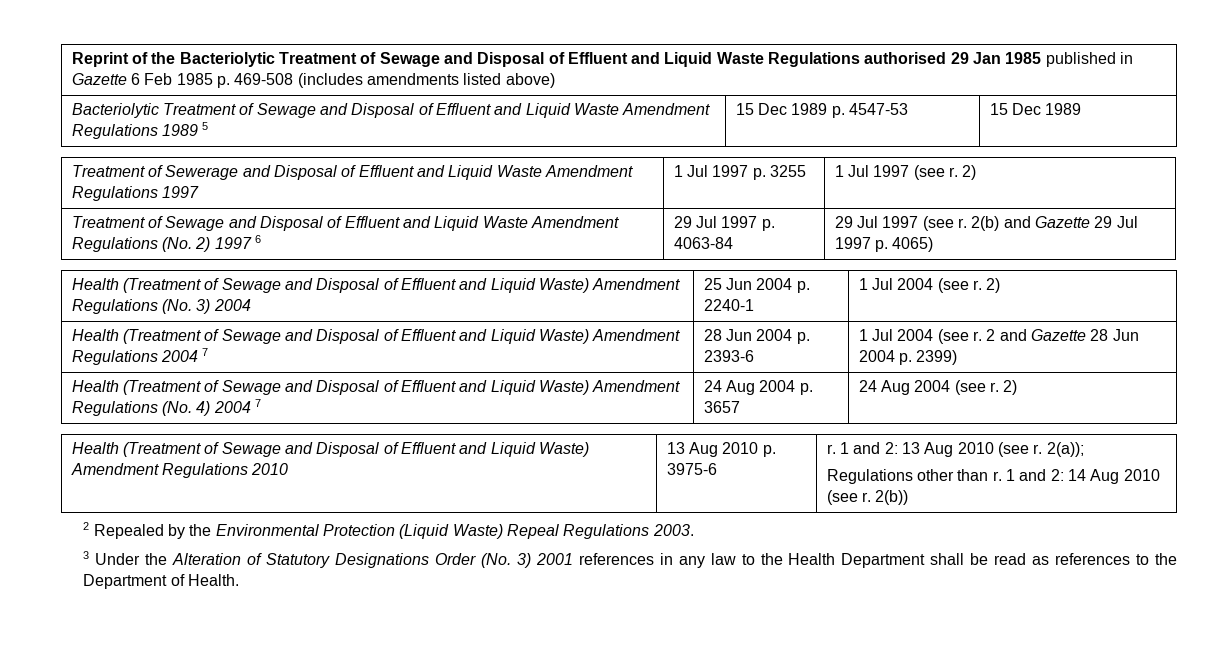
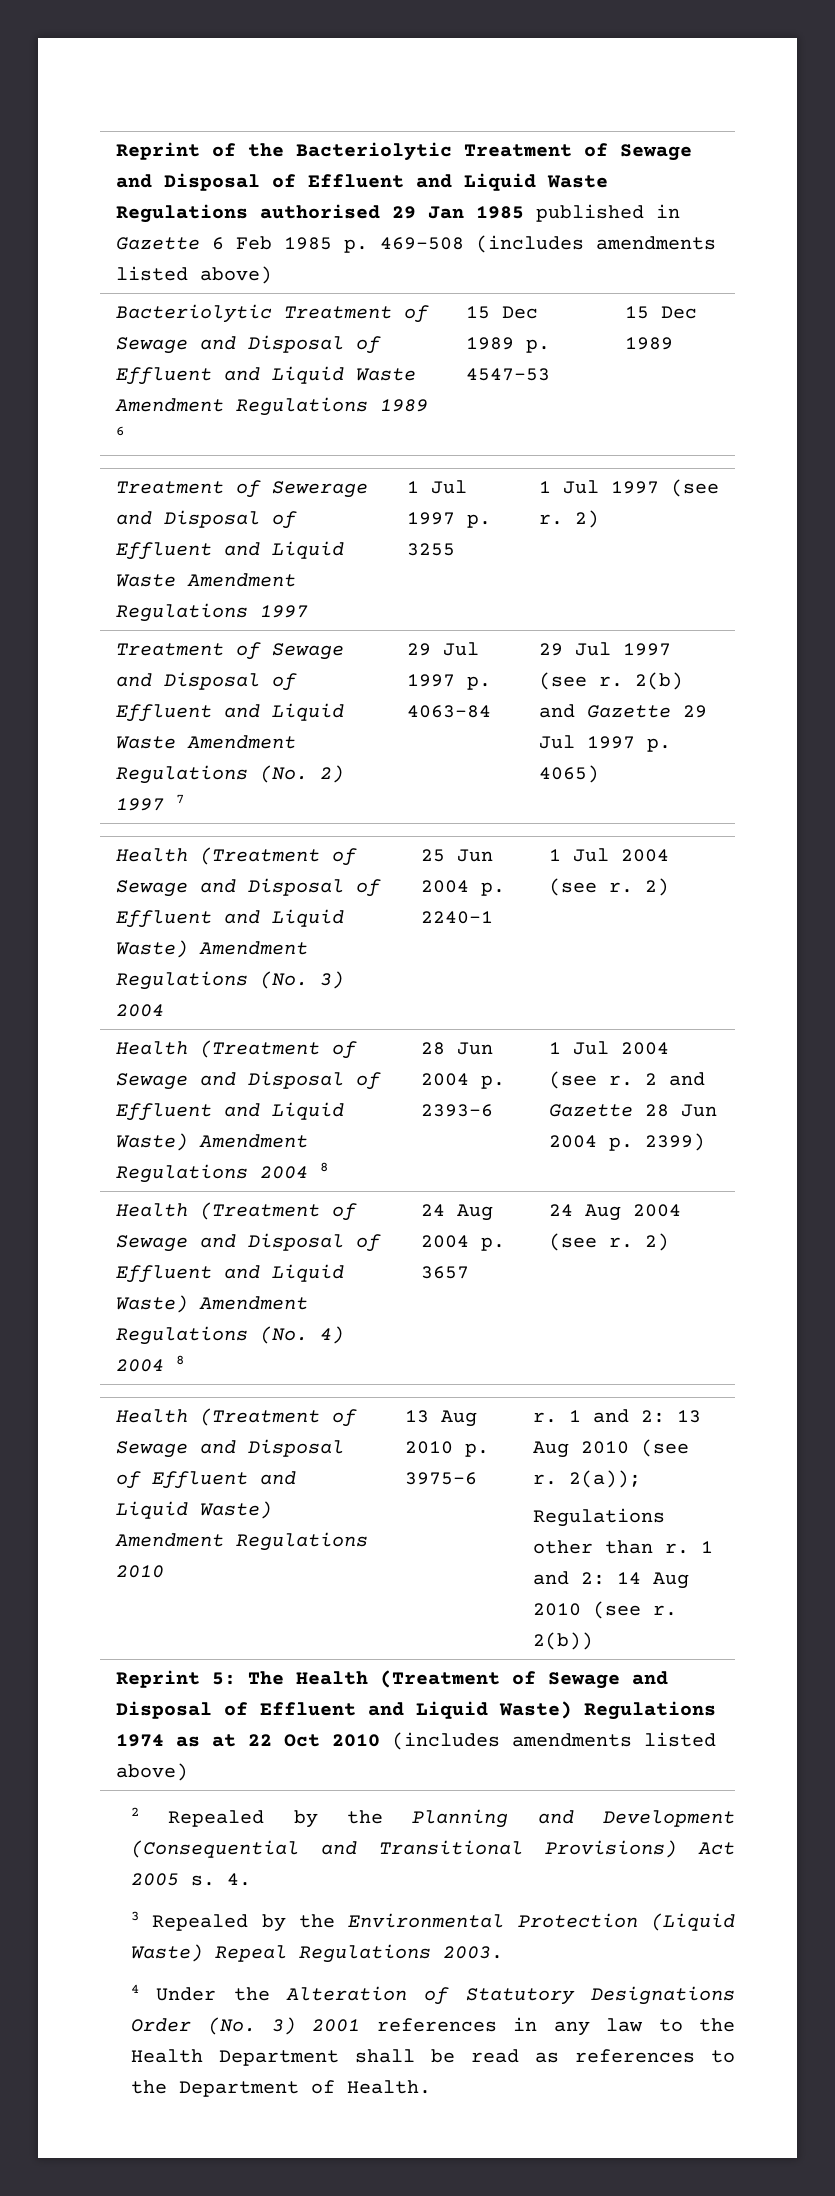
- Bacteriolytic Treatment of Sewage and Disposal of Effluent and Liquid Waste Amendment Regulations 1989 5 | 15 Dec 1989 p. 4547-53 | 15 Dec 1989
+ Bacteriolytic Treatment of Sewage and Disposal of Effluent and Liquid Waste Amendment Regulations 1989 6 | 15 Dec 1989 p. 4547-53 | 15 Dec 1989
- Treatment of Sewage and Disposal of Effluent and Liquid Waste Amendment Regulations (No. 2) 1997 6 | 29 Jul 1997 p. 4063-84 | 29 Jul 1997 (see r. 2(b) and Gazette 29 Jul 1997 p. 4065)
+ Treatment of Sewage and Disposal of Effluent and Liquid Waste Amendment Regulations (No. 2) 1997 7 | 29 Jul 1997 p. 4063-84 | 29 Jul 1997 (see r. 2(b) and Gazette 29 Jul 1997 p. 4065)
- Health (Treatment of Sewage and Disposal of Effluent and Liquid Waste) Amendment Regulations 2004 7 | 28 Jun 2004 p. 2393-6 | 1 Jul 2004 (see r. 2 and Gazette 28 Jun 2004 p. 2399)
+ Health (Treatment of Sewage and Disposal of Effluent and Liquid Waste) Amendment Regulations 2004 8 | 28 Jun 2004 p. 2393-6 | 1 Jul 2004 (see r. 2 and Gazette 28 Jun 2004 p. 2399)
- Health (Treatment of Sewage and Disposal of Effluent and Liquid Waste) Amendment Regulations (No. 4) 2004 7 | 24 Aug 2004 p. 3657 | 24 Aug 2004 (see r. 2)
+ Health (Treatment of Sewage and Disposal of Effluent and Liquid Waste) Amendment Regulations (No. 4) 2004 8 | 24 Aug 2004 p. 3657 | 24 Aug 2004 (see r. 2)
- 2 Repealed by the Environmental Protection (Liquid Waste) Repeal Regulations 2003.
+ Reprint 5: The Health (Treatment of Sewage and Disposal of Effluent and Liquid Waste) Regulations 1974 as at 22 Oct 2010 (includes amendments listed above)
+ 2 Repealed by the Planning and Development (Consequential and Transitional Provisions) Act 2005 s. 4.
+ 3 Repealed by the Environmental Protection (Liquid Waste) Repeal Regulations 2003.
- 3 Under the Alteration of Statutory Designations Order (No. 3) 2001 references in any law to the Health Department shall be read as references to the Department of Health.
+ 4 Under the Alteration of Statutory Designations Order (No. 3) 2001 references in any law to the Health Department shall be read as references to the Department of Health.

